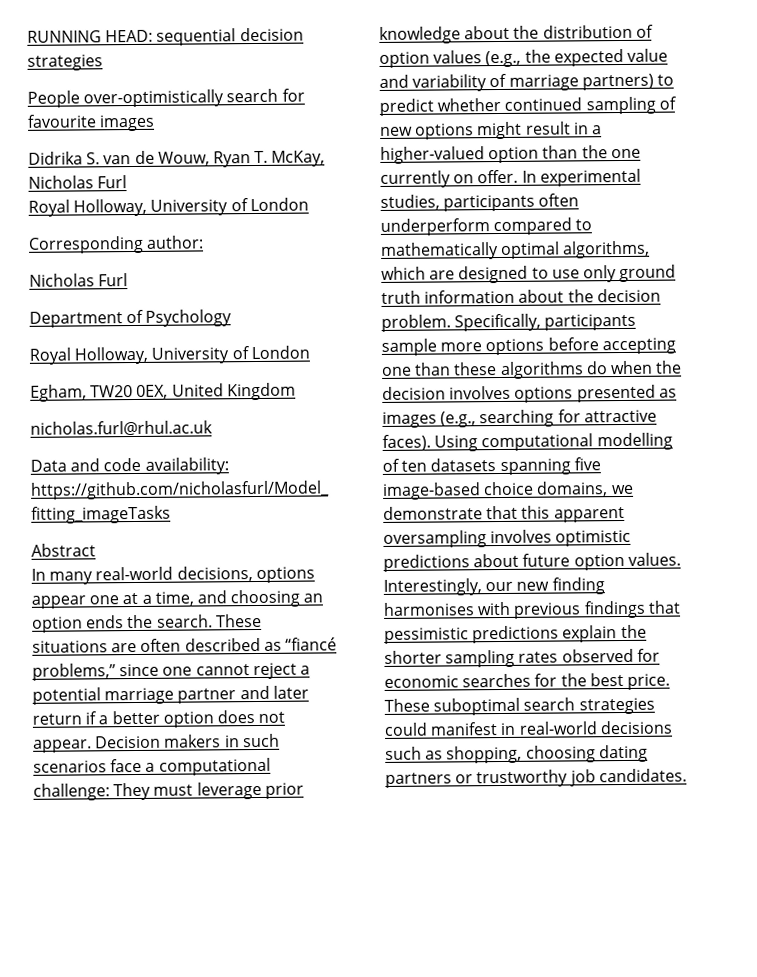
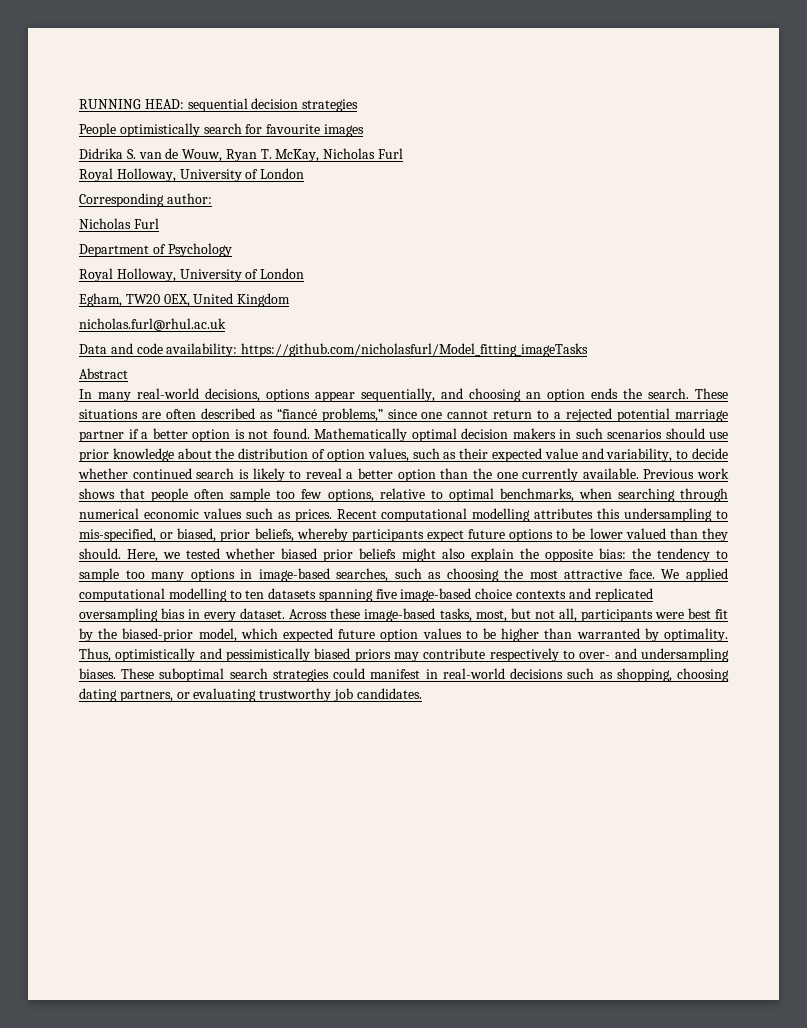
- People over-optimistically search for favourite images
+ People optimistically search for favourite images
- In many real-world decisions, options appear one at a time, and choosing an option ends the search.
+ In many real-world decisions, options appear sequentially, and choosing an option ends the search.
- These situations are often described as “fiancé problems,” since one cannot reject a potential marriage partner and later return if a better option does not appear. Decision makers in such scenarios face a computational challenge: They must leverage prior knowledge about the distribution of option values (e.g., the expected value and variability of marriage partners) to predict whether continued sampling of new options might result in a higher-valued option than the one currently on offer. In experimental studies, participants often underperform compared to mathematically optimal algorithms, which are designed to use only ground truth information about the decision problem. Specifically, participants sample more options before accepting one than these algorithms do when the decision involves options presented as images (e.g., searching for attractive faces). Using computational modelling of ten datasets spanning five image-based choice domains, we demonstrate that this apparent oversampling involves optimistic predictions about future option values. Interestingly, our new finding harmonises with previous findings that pessimistic predictions explain the shorter sampling rates observed for economic searches for the best price.
+ These situations are often described as “fiancé problems,” since one cannot return to a rejected potential marriage partner if a better option is not found. Mathematically optimal decision makers in such scenarios should use prior knowledge about the distribution of option values, such as their expected value and variability, to decide whether continued search is likely to reveal a better option than the one currently available. Previous work shows that people often sample too few options, relative to optimal benchmarks, when searching through numerical economic values such as prices. Recent computational modelling attributes this undersampling to mis-specified, or biased, prior beliefs, whereby participants expect future options to be lower valued than they should. Here, we tested whether biased prior beliefs might also explain the opposite bias: the tendency to sample too many options in image-based searches, such as choosing the most attractive face. We applied computational modelling to ten datasets spanning five image-based choice contexts and replicated oversampling bias in every dataset. Across these image-based tasks, most, but not all, participants were best fit by the biased-prior model, which expected future option values to be higher than warranted by optimality. Thus, optimistically and pessimistically biased priors may contribute respectively to over- and undersampling biases.
- These suboptimal search strategies could manifest in real-world decisions such as shopping, choosing dating partners or trustworthy job candidates.
+ These suboptimal search strategies could manifest in real-world decisions such as shopping, choosing dating partners, or evaluating trustworthy job candidates.

